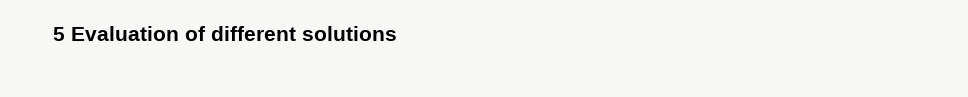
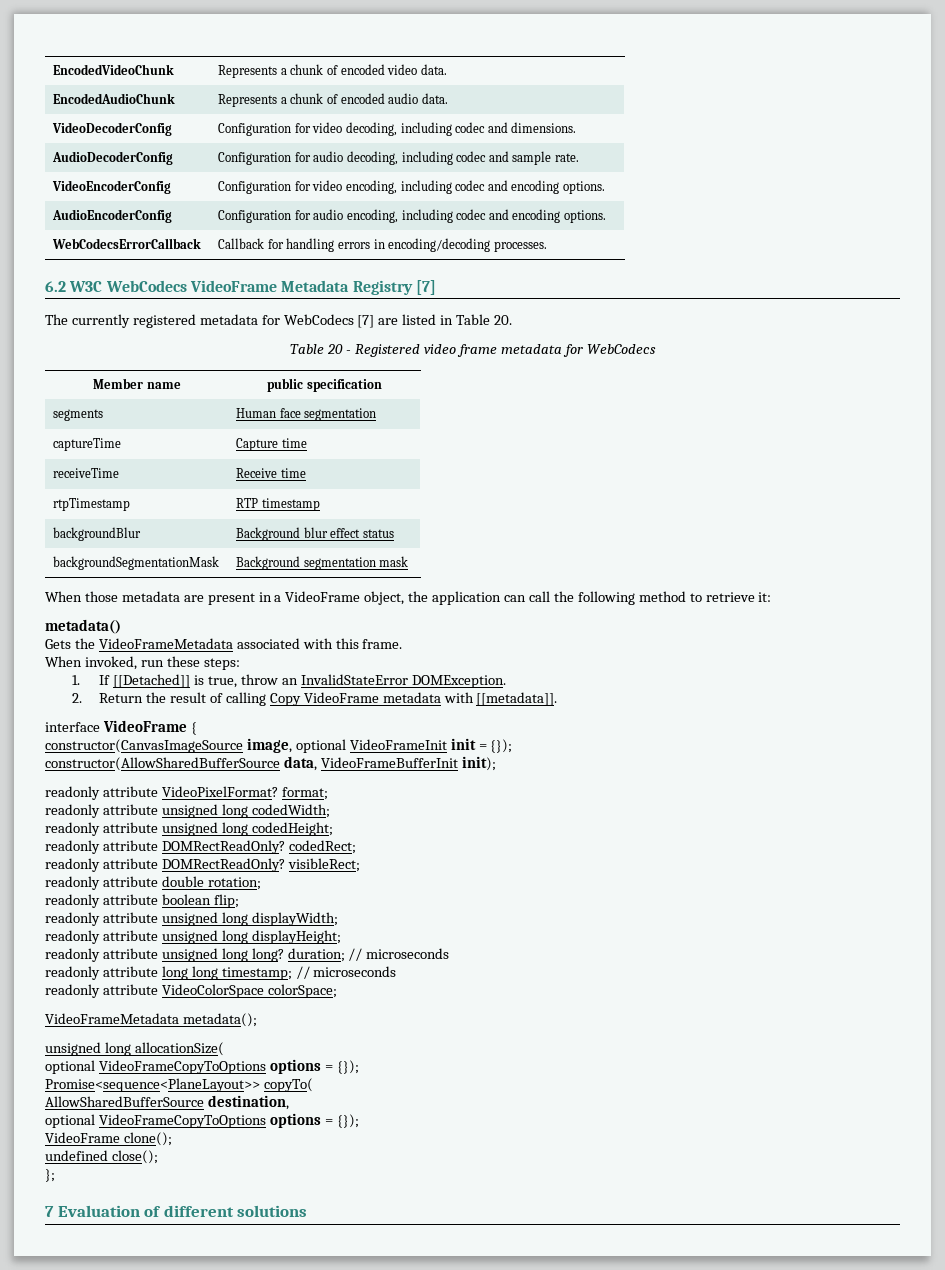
- 5 Evaluation of different solutions
+ EncodedVideoChunk | Represents a chunk of encoded video data.
+ EncodedAudioChunk | Represents a chunk of encoded audio data.
+ VideoDecoderConfig | Configuration for video decoding, including codec and dimensions.
+ AudioDecoderConfig | Configuration for audio decoding, including codec and sample rate.
+ VideoEncoderConfig | Configuration for video encoding, including codec and encoding options.
+ AudioEncoderConfig | Configuration for audio encoding, including codec and encoding options.
+ WebCodecsErrorCallback | Callback for handling errors in encoding/decoding processes.
+ 6.2 W3C WebCodecs VideoFrame Metadata Registry [7]
+ The currently registered metadata for WebCodecs [7] are listed in Table 20.
+ Table 20 - Registered video frame metadata for WebCodecs
+ Member name | public specification
+ segments | Human face segmentation
+ captureTime | Capture time
+ receiveTime | Receive time
+ rtpTimestamp | RTP timestamp
+ backgroundBlur | Background blur effect status
+ backgroundSegmentationMask | Background segmentation mask
+ When those metadata are present in a VideoFrame object, the application can call the following method to retrieve it:
+ metadata()
+ Gets the VideoFrameMetadata associated with this frame.
+ When invoked, run these steps:
+ 1. If [[Detached]] is true, throw an InvalidStateError DOMException.
+ 2. Return the result of calling Copy VideoFrame metadata with [[metadata]].
+ interface VideoFrame {
+ constructor(CanvasImageSource image, optional VideoFrameInit init = {});
+ constructor(AllowSharedBufferSource data, VideoFrameBufferInit init);
+ readonly attribute VideoPixelFormat? format;
+ readonly attribute unsigned long codedWidth;
+ readonly attribute unsigned long codedHeight;
+ readonly attribute DOMRectReadOnly? codedRect;
+ readonly attribute DOMRectReadOnly? visibleRect;
+ readonly attribute double rotation;
+ readonly attribute boolean flip;
+ readonly attribute unsigned long displayWidth;
+ readonly attribute unsigned long displayHeight;
+ readonly attribute unsigned long long? duration; // microseconds
+ readonly attribute long long timestamp; // microseconds
+ readonly attribute VideoColorSpace colorSpace;
+ VideoFrameMetadata metadata();
+ unsigned long allocationSize(
+ optional VideoFrameCopyToOptions options = {});
+ Promise<sequence<PlaneLayout>> copyTo(
+ AllowSharedBufferSource destination,
+ optional VideoFrameCopyToOptions options = {});
+ VideoFrame clone();
+ undefined close();
+ };
+ 7 Evaluation of different solutions

